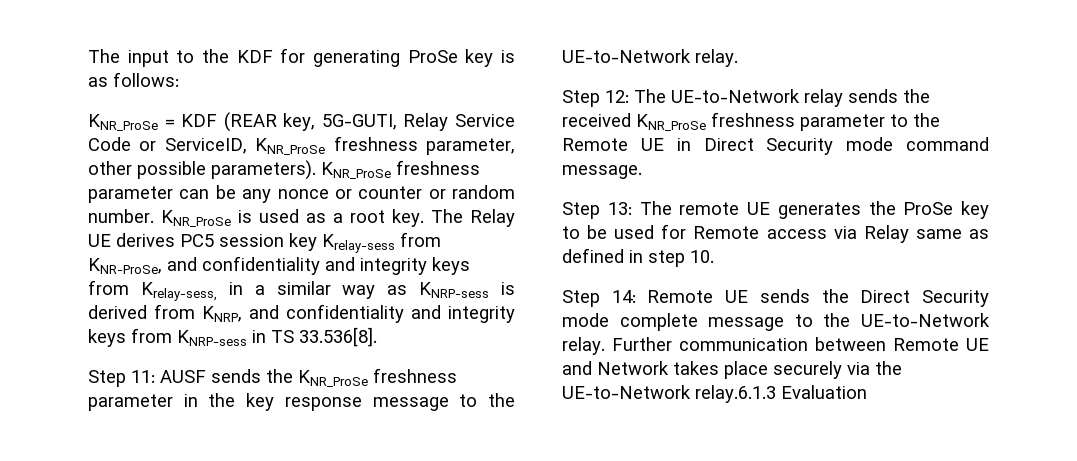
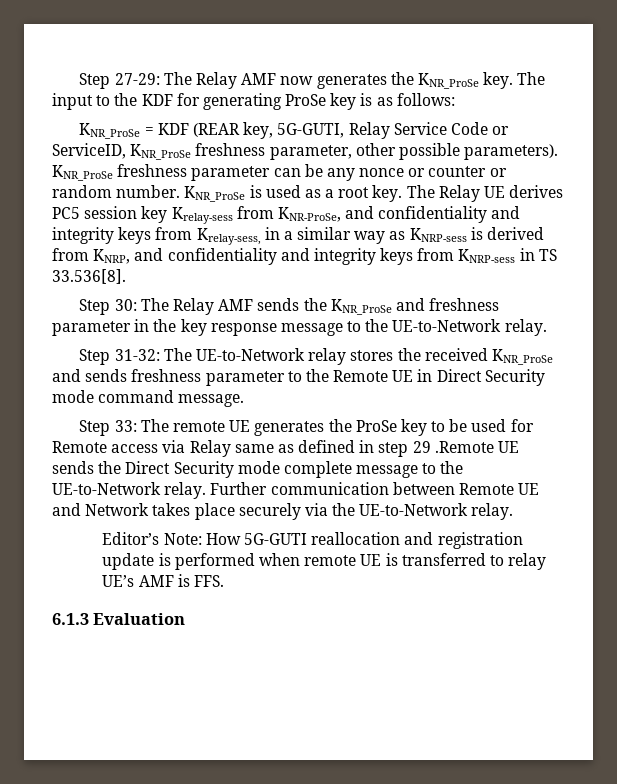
+ Step 27-29: The Relay AMF now generates the KNR_ProSe key.
- Step 11: AUSF sends the KNR_ProSe freshness parameter in the key response message to the UE-to-Network relay.
+ Step 30: The Relay AMF sends the KNR_ProSe and freshness parameter in the key response message to the UE-to-Network relay.
- Step 12: The UE-to-Network relay sends the received KNR_ProSe freshness parameter to the Remote UE in Direct Security mode command message.
+ Step 31-32: The UE-to-Network relay stores the received KNR_ProSe and sends freshness parameter to the Remote UE in Direct Security mode command message.
- Step 13: The remote UE generates the ProSe key to be used for Remote access via Relay same as defined in step 10.
- Step 14: Remote UE sends the Direct Security mode complete message to the UE-to-Network relay.
+ Step 33: The remote UE generates the ProSe key to be used for Remote access via Relay same as defined in step 29 .Remote UE sends the Direct Security mode complete message to the UE-to-Network relay.
- Further communication between Remote UE and Network takes place securely via the UE-to-Network relay.6.1.3 Evaluation
+ Further communication between Remote UE and Network takes place securely via the UE-to-Network relay.
+ Editor’s Note: How 5G-GUTI reallocation and registration update is performed when remote UE is transferred to relay UE’s AMF is FFS.
+ 6.1.3 Evaluation

